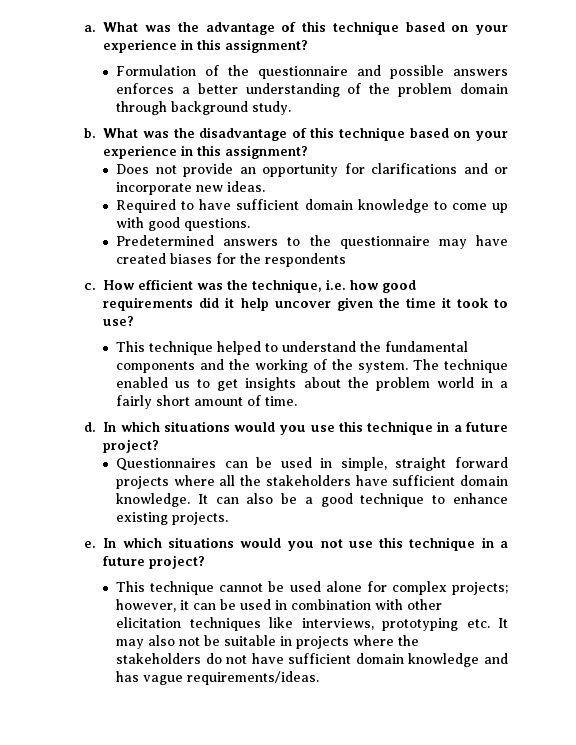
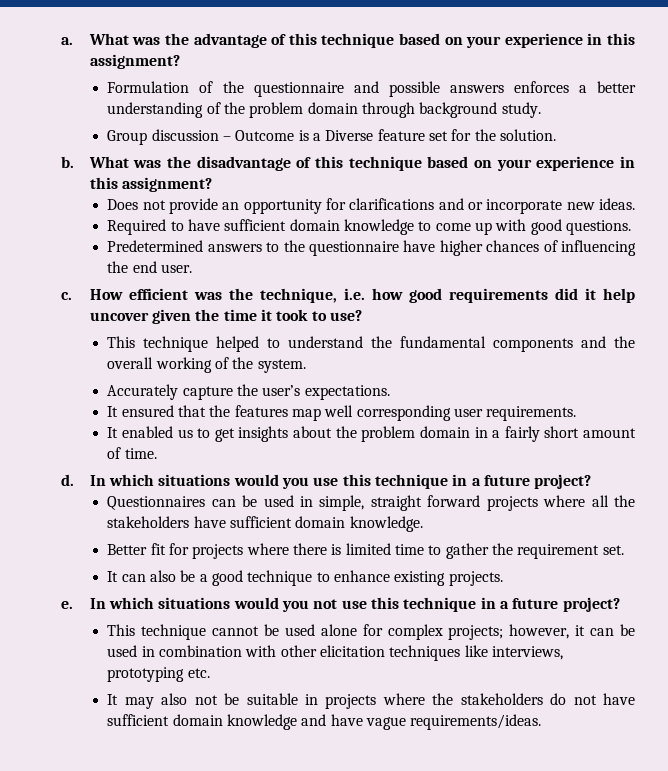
+ Group discussion – Outcome is a Diverse feature set for the solution.
- Predetermined answers to the questionnaire may have created biases for the respondents
+ Predetermined answers to the questionnaire have higher chances of influencing the end user.
- This technique helped to understand the fundamental components and the working of the system. The technique enabled us to get insights about the problem world in a fairly short amount of time.
+ This technique helped to understand the fundamental components and the overall working of the system.
+ Accurately capture the user’s expectations.
+ It ensured that the features map well corresponding user requirements.
+ It enabled us to get insights about the problem domain in a fairly short amount of time.
- Questionnaires can be used in simple, straight forward projects where all the stakeholders have sufficient domain knowledge. It can also be a good technique to enhance existing projects.
+ Questionnaires can be used in simple, straight forward projects where all the stakeholders have sufficient domain knowledge.
+ Better fit for projects where there is limited time to gather the requirement set.
+ It can also be a good technique to enhance existing projects.
- This technique cannot be used alone for complex projects; however, it can be used in combination with other elicitation techniques like interviews, prototyping etc. It may also not be suitable in projects where the stakeholders do not have sufficient domain knowledge and has vague requirements/ideas.
+ This technique cannot be used alone for complex projects; however, it can be used in combination with other elicitation techniques like interviews, prototyping etc.
+ It may also not be suitable in projects where the stakeholders do not have sufficient domain knowledge and have vague requirements/ideas.

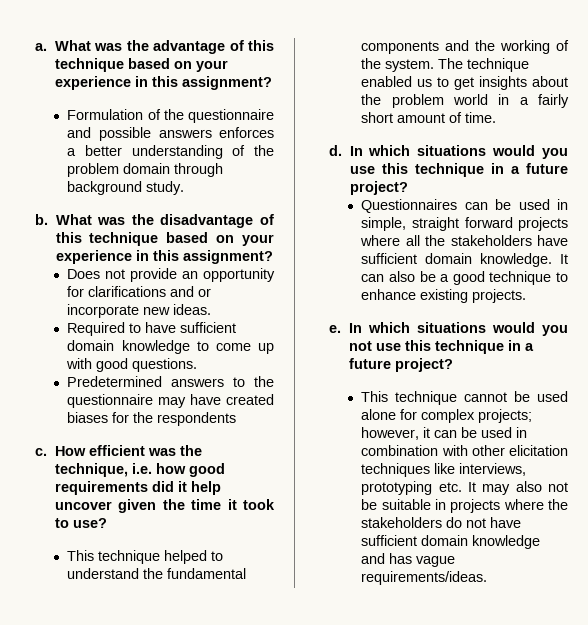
- Group discussion – Outcome is a Diverse feature set for the solution.
- Predetermined answers to the questionnaire have higher chances of influencing the end user.
+ Predetermined answers to the questionnaire may have created biases for the respondents
- This technique helped to understand the fundamental components and the overall working of the system.
- Accurately capture the user’s expectations.
- It ensured that the features map well corresponding user requirements.
- It enabled us to get insights about the problem domain in a fairly short amount of time.
+ This technique helped to understand the fundamental components and the working of the system. The technique enabled us to get insights about the problem world in a fairly short amount of time.
- Questionnaires can be used in simple, straight forward projects where all the stakeholders have sufficient domain knowledge.
- Better fit for projects where there is limited time to gather the requirement set.
- It can also be a good technique to enhance existing projects.
+ Questionnaires can be used in simple, straight forward projects where all the stakeholders have sufficient domain knowledge. It can also be a good technique to enhance existing projects.
- This technique cannot be used alone for complex projects; however, it can be used in combination with other elicitation techniques like interviews, prototyping etc.
- It may also not be suitable in projects where the stakeholders do not have sufficient domain knowledge and have vague requirements/ideas.
+ This technique cannot be used alone for complex projects; however, it can be used in combination with other elicitation techniques like interviews, prototyping etc. It may also not be suitable in projects where the stakeholders do not have sufficient domain knowledge and has vague requirements/ideas.

